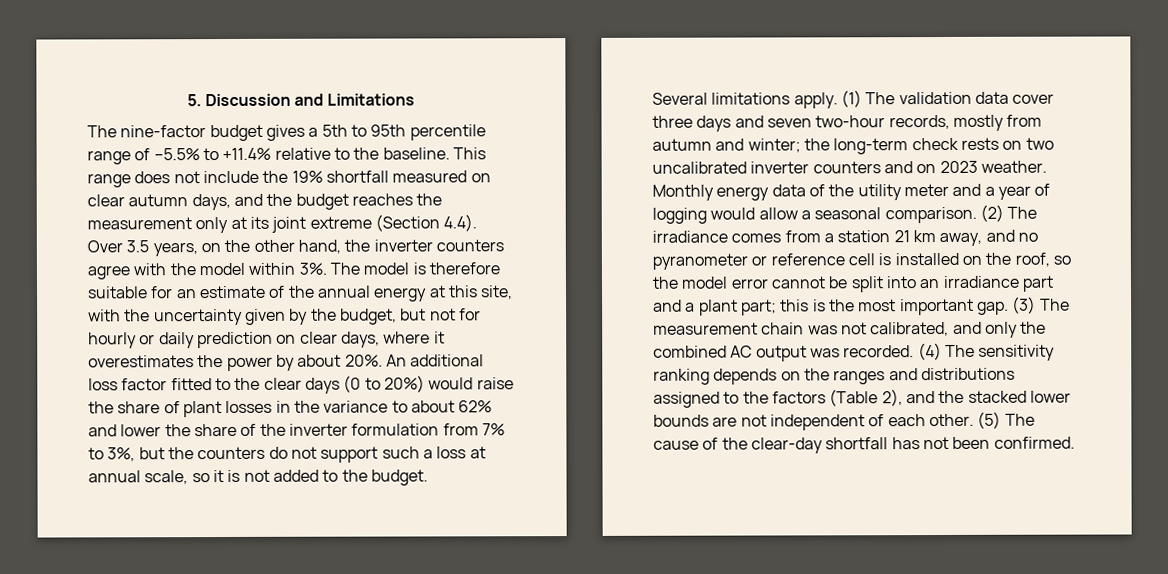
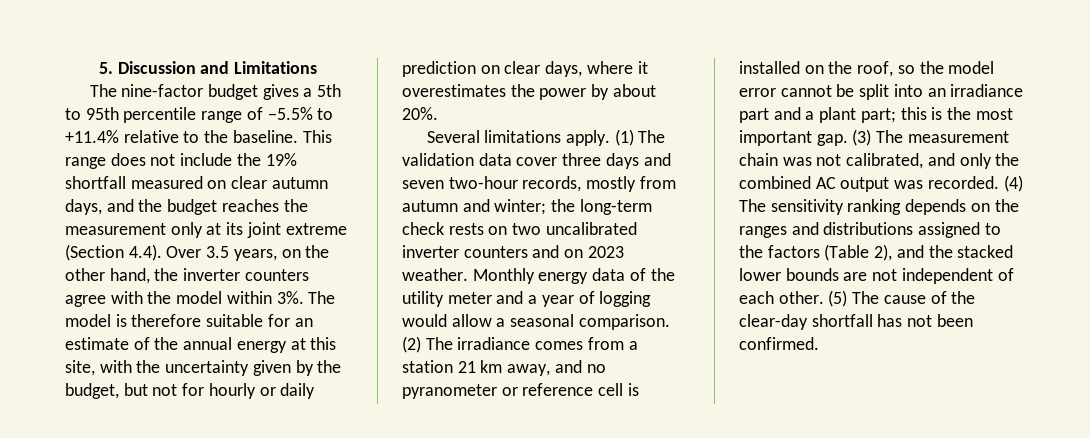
- An additional loss factor fitted to the clear days (0 to 20%) would raise the share of plant losses in the variance to about 62% and lower the share of the inverter formulation from 7% to 3%, but the counters do not support such a loss at annual scale, so it is not added to the budget.

